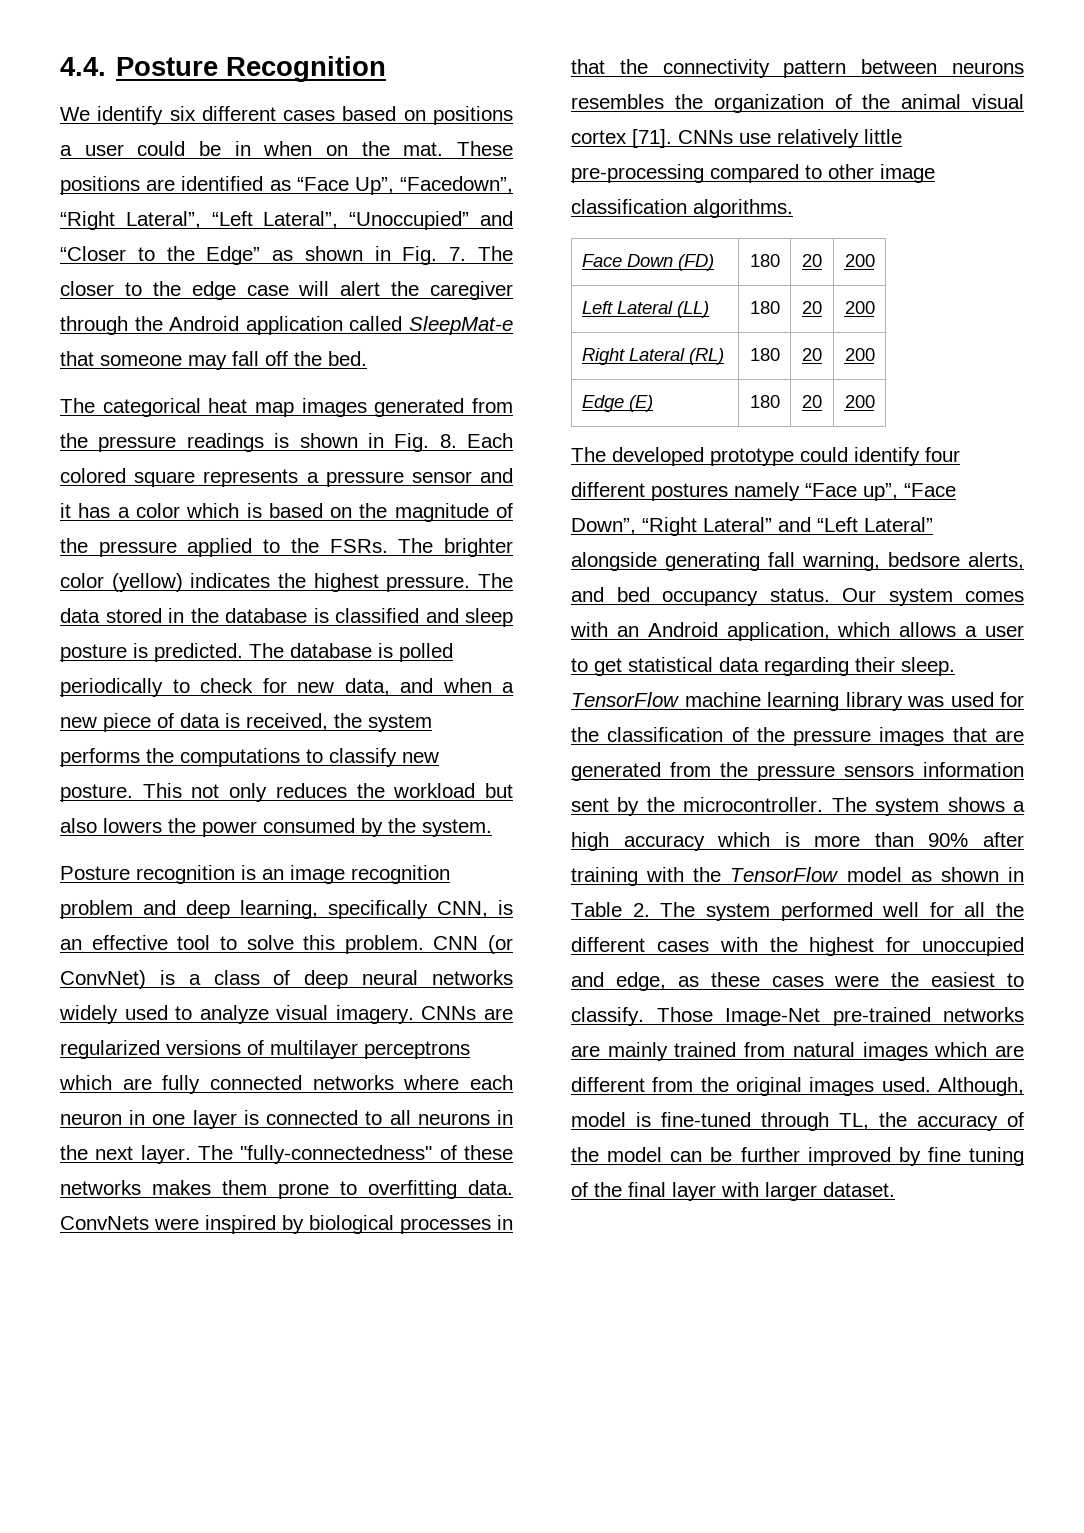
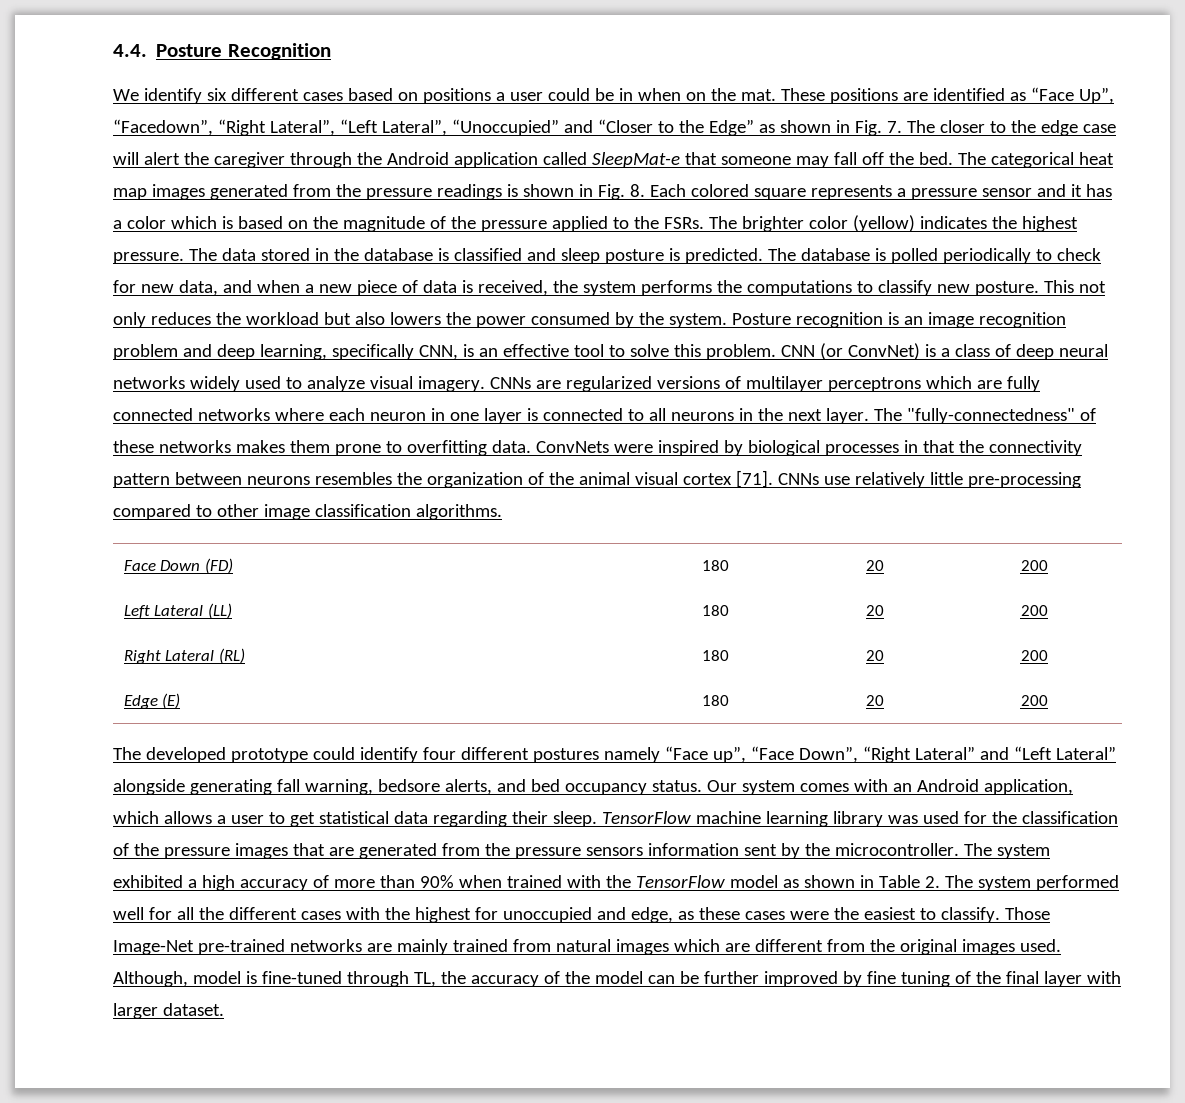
- These positions are identified as “Face Up”, “Facedown”, “Right Lateral”, “Left Lateral”, “Unoccupied” and “Closer to the Edge” as shown in Fig. 7. The closer to the edge case will alert the caregiver through the Android application called SleepMat-e that someone may fall off the bed.
- The categorical heat map images generated from the pressure readings is shown in Fig. 8. Each colored square represents a pressure sensor and it has a color which is based on the magnitude of the pressure applied to the FSRs.
+ These positions are identified as “Face Up”, “Facedown”, “Right Lateral”, “Left Lateral”, “Unoccupied” and “Closer to the Edge” as shown in Fig. 7. The closer to the edge case will alert the caregiver through the Android application called SleepMat-e that someone may fall off the bed. The categorical heat map images generated from the pressure readings is shown in Fig. 8. Each colored square represents a pressure sensor and it has a color which is based on the magnitude of the pressure applied to the FSRs.
- This not only reduces the workload but also lowers the power consumed by the system.
- Posture recognition is an image recognition problem and deep learning, specifically CNN, is an effective tool to solve this problem.
+ This not only reduces the workload but also lowers the power consumed by the system. Posture recognition is an image recognition problem and deep learning, specifically CNN, is an effective tool to solve this problem.
- The system shows a high accuracy which is more than 90% after training with the TensorFlow model as shown in Table 2. The system performed well for all the different cases with the highest for unoccupied and edge, as these cases were the easiest to classify.
+ The system exhibited a high accuracy of more than 90% when trained with the TensorFlow model as shown in Table 2. The system performed well for all the different cases with the highest for unoccupied and edge, as these cases were the easiest to classify.

